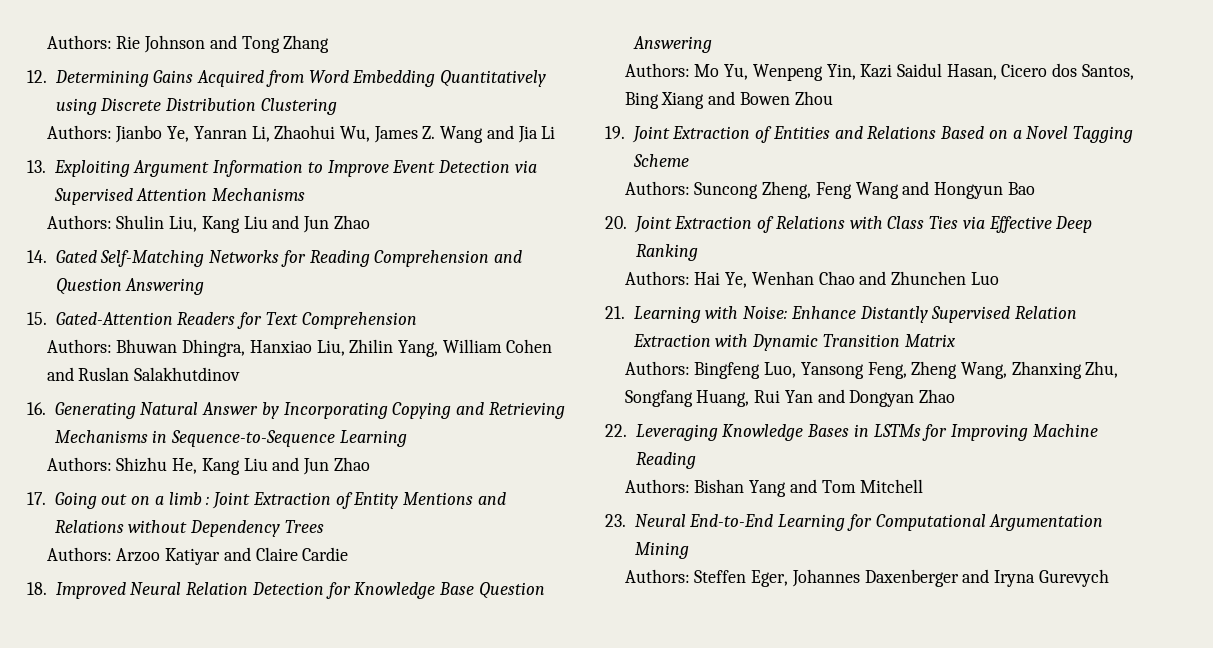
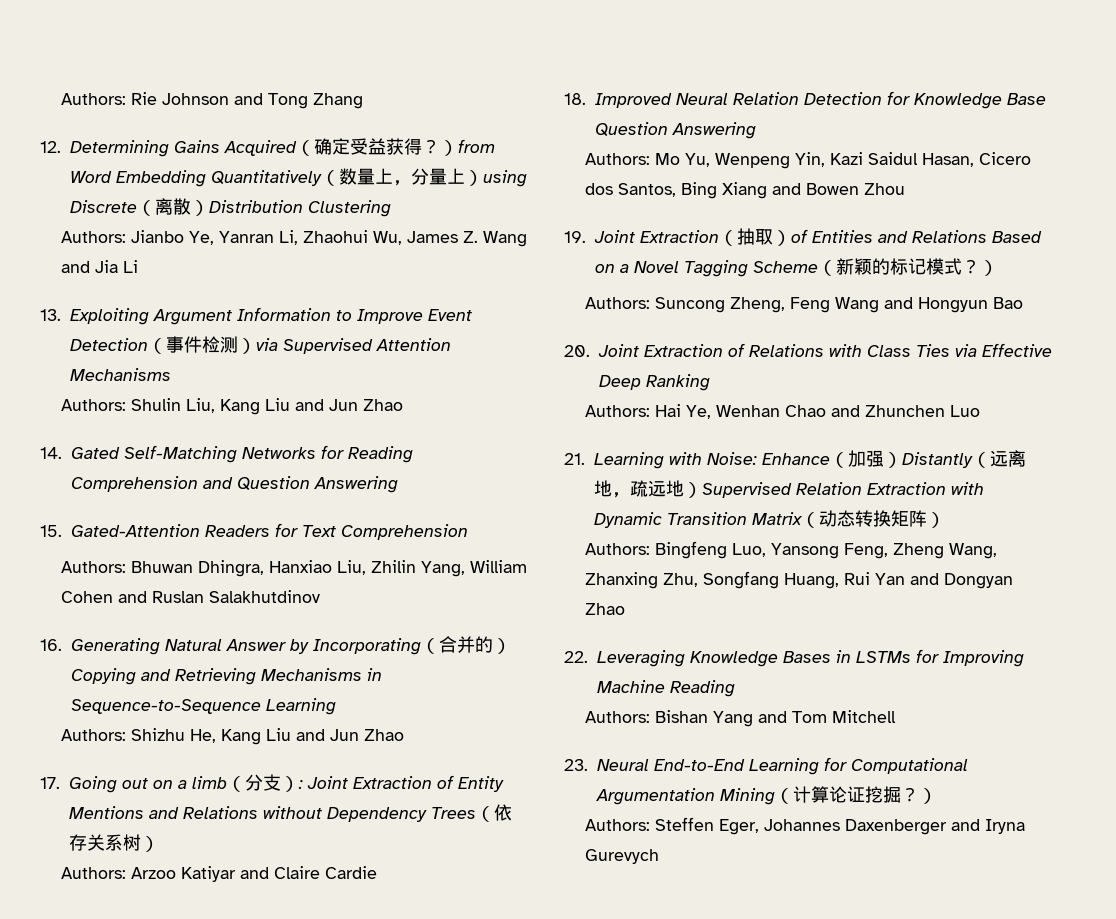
- 12. Determining Gains Acquired from Word Embedding Quantitatively using Discrete Distribution Clustering
+ 12. Determining Gains Acquired（确定受益获得？）from Word Embedding Quantitatively（数量上，分量上）using Discrete（离散）Distribution Clustering
- 13. Exploiting Argument Information to Improve Event Detection via Supervised Attention Mechanisms
+ 13. Exploiting Argument Information to Improve Event Detection（事件检测）via Supervised Attention Mechanisms
- 16. Generating Natural Answer by Incorporating Copying and Retrieving Mechanisms in Sequence-to-Sequence Learning
+ 16. Generating Natural Answer by Incorporating（合并的）Copying and Retrieving Mechanisms in Sequence-to-Sequence Learning
- 17. Going out on a limb : Joint Extraction of Entity Mentions and Relations without Dependency Trees
+ 17. Going out on a limb（分支）: Joint Extraction of Entity Mentions and Relations without Dependency Trees（依存关系树）
- 19. Joint Extraction of Entities and Relations Based on a Novel Tagging Scheme
+ 19. Joint Extraction（抽取）of Entities and Relations Based on a Novel Tagging Scheme（新颖的标记模式？）
- 21. Learning with Noise: Enhance Distantly Supervised Relation Extraction with Dynamic Transition Matrix
+ 21. Learning with Noise: Enhance（加强）Distantly（远离地，疏远地）Supervised Relation Extraction with Dynamic Transition Matrix（动态转换矩阵）
- 23. Neural End-to-End Learning for Computational Argumentation Mining
+ 23. Neural End-to-End Learning for Computational Argumentation Mining（计算论证挖掘？）

